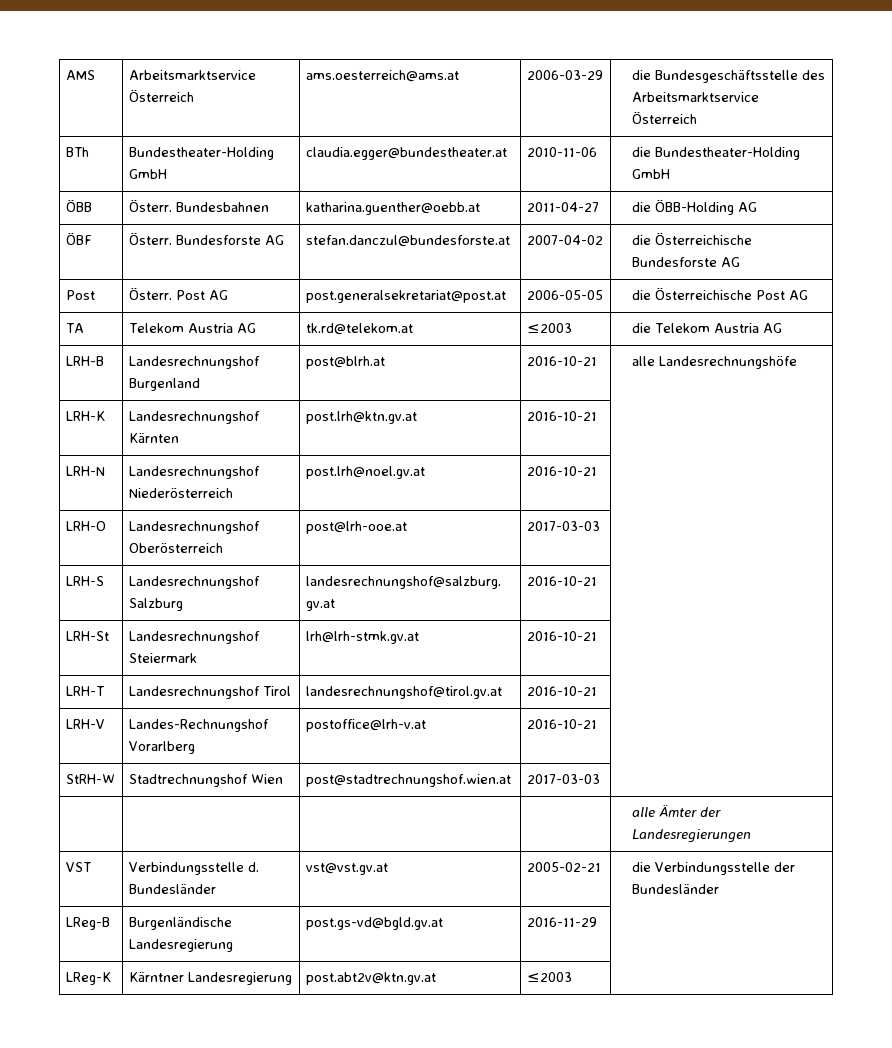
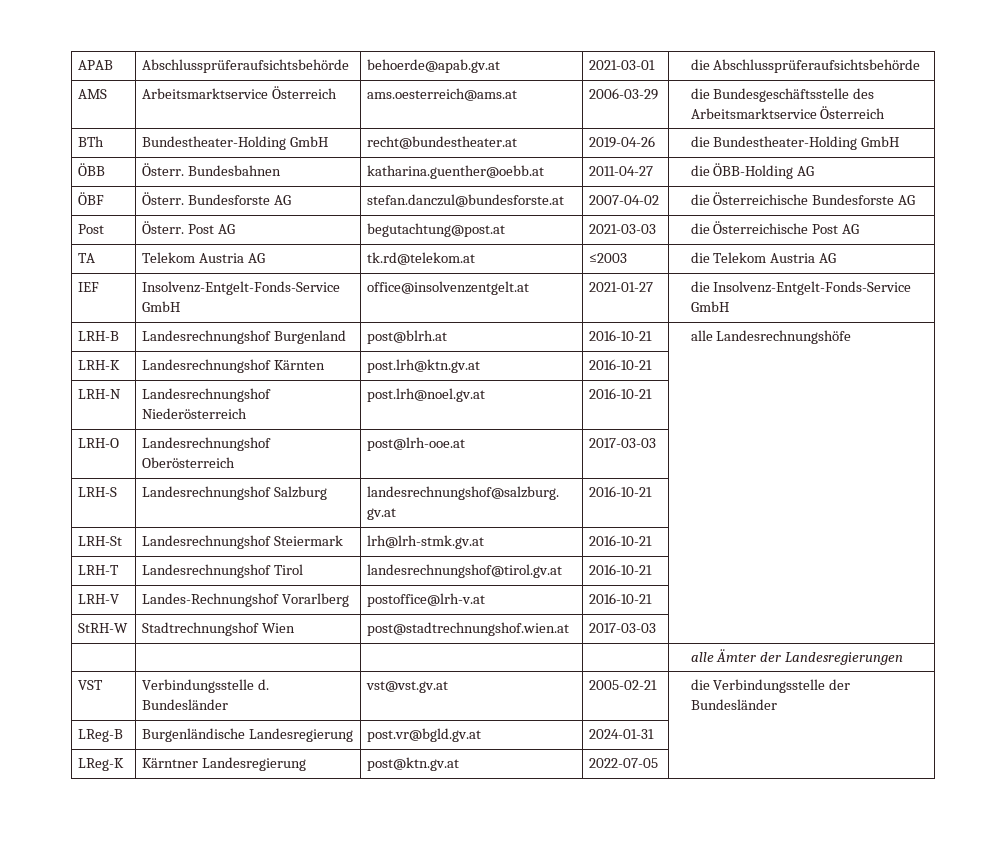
+ APAB | Abschlussprüferaufsichtsbehörde | behoerde@apab.gv.at | 2021-03-01 | die Abschlussprüferaufsichtsbehörde
- BTh | Bundestheater-Holding GmbH | claudia.egger@bundestheater.at | 2010-11-06 | die Bundestheater-Holding GmbH
+ BTh | Bundestheater-Holding GmbH | recht@bundestheater.at | 2019-04-26 | die Bundestheater-Holding GmbH
- Post | Österr. Post AG | post.generalsekretariat@post.at | 2006-05-05 | die Österreichische Post AG
+ Post | Österr. Post AG | begutachtung@post.at | 2021-03-03 | die Österreichische Post AG
+ IEF | Insolvenz-Entgelt-Fonds-Service GmbH | office@insolvenzentgelt.at | 2021-01-27 | die Insolvenz-Entgelt-Fonds-Service GmbH
- LReg-B | Burgenländische Landesregierung | post.gs-vd@bgld.gv.at | 2016-11-29 |
+ LReg-B | Burgenländische Landesregierung | post.vr@bgld.gv.at | 2024-01-31 |
- LReg-K | Kärntner Landesregierung | post.abt2v@ktn.gv.at | ≤2003 |
+ LReg-K | Kärntner Landesregierung | post@ktn.gv.at | 2022-07-05 |

